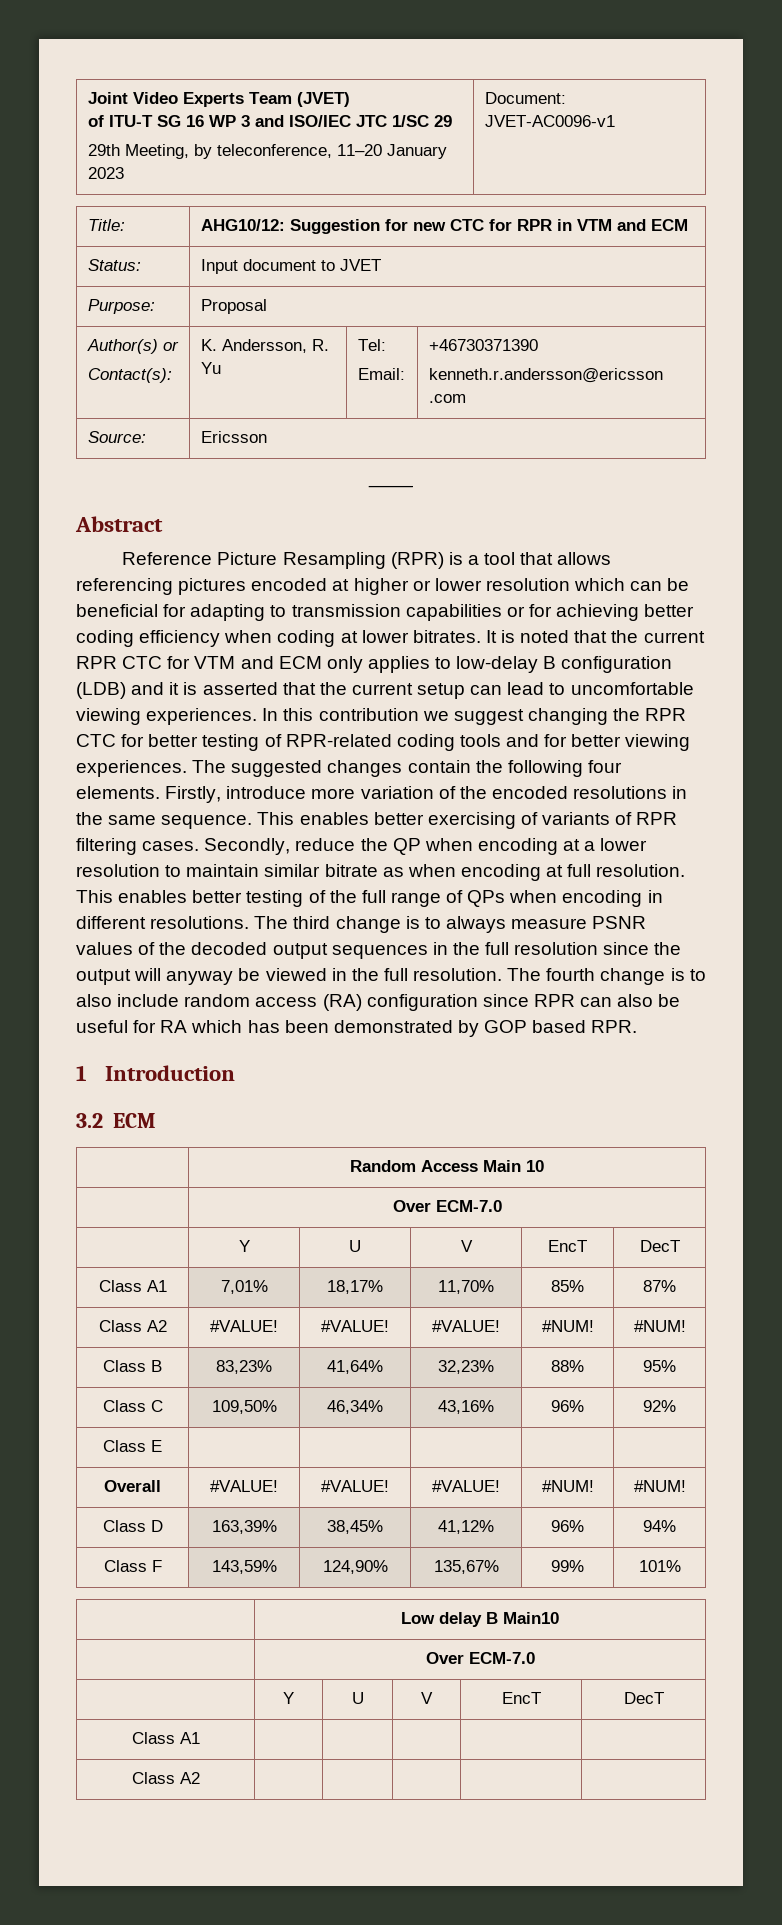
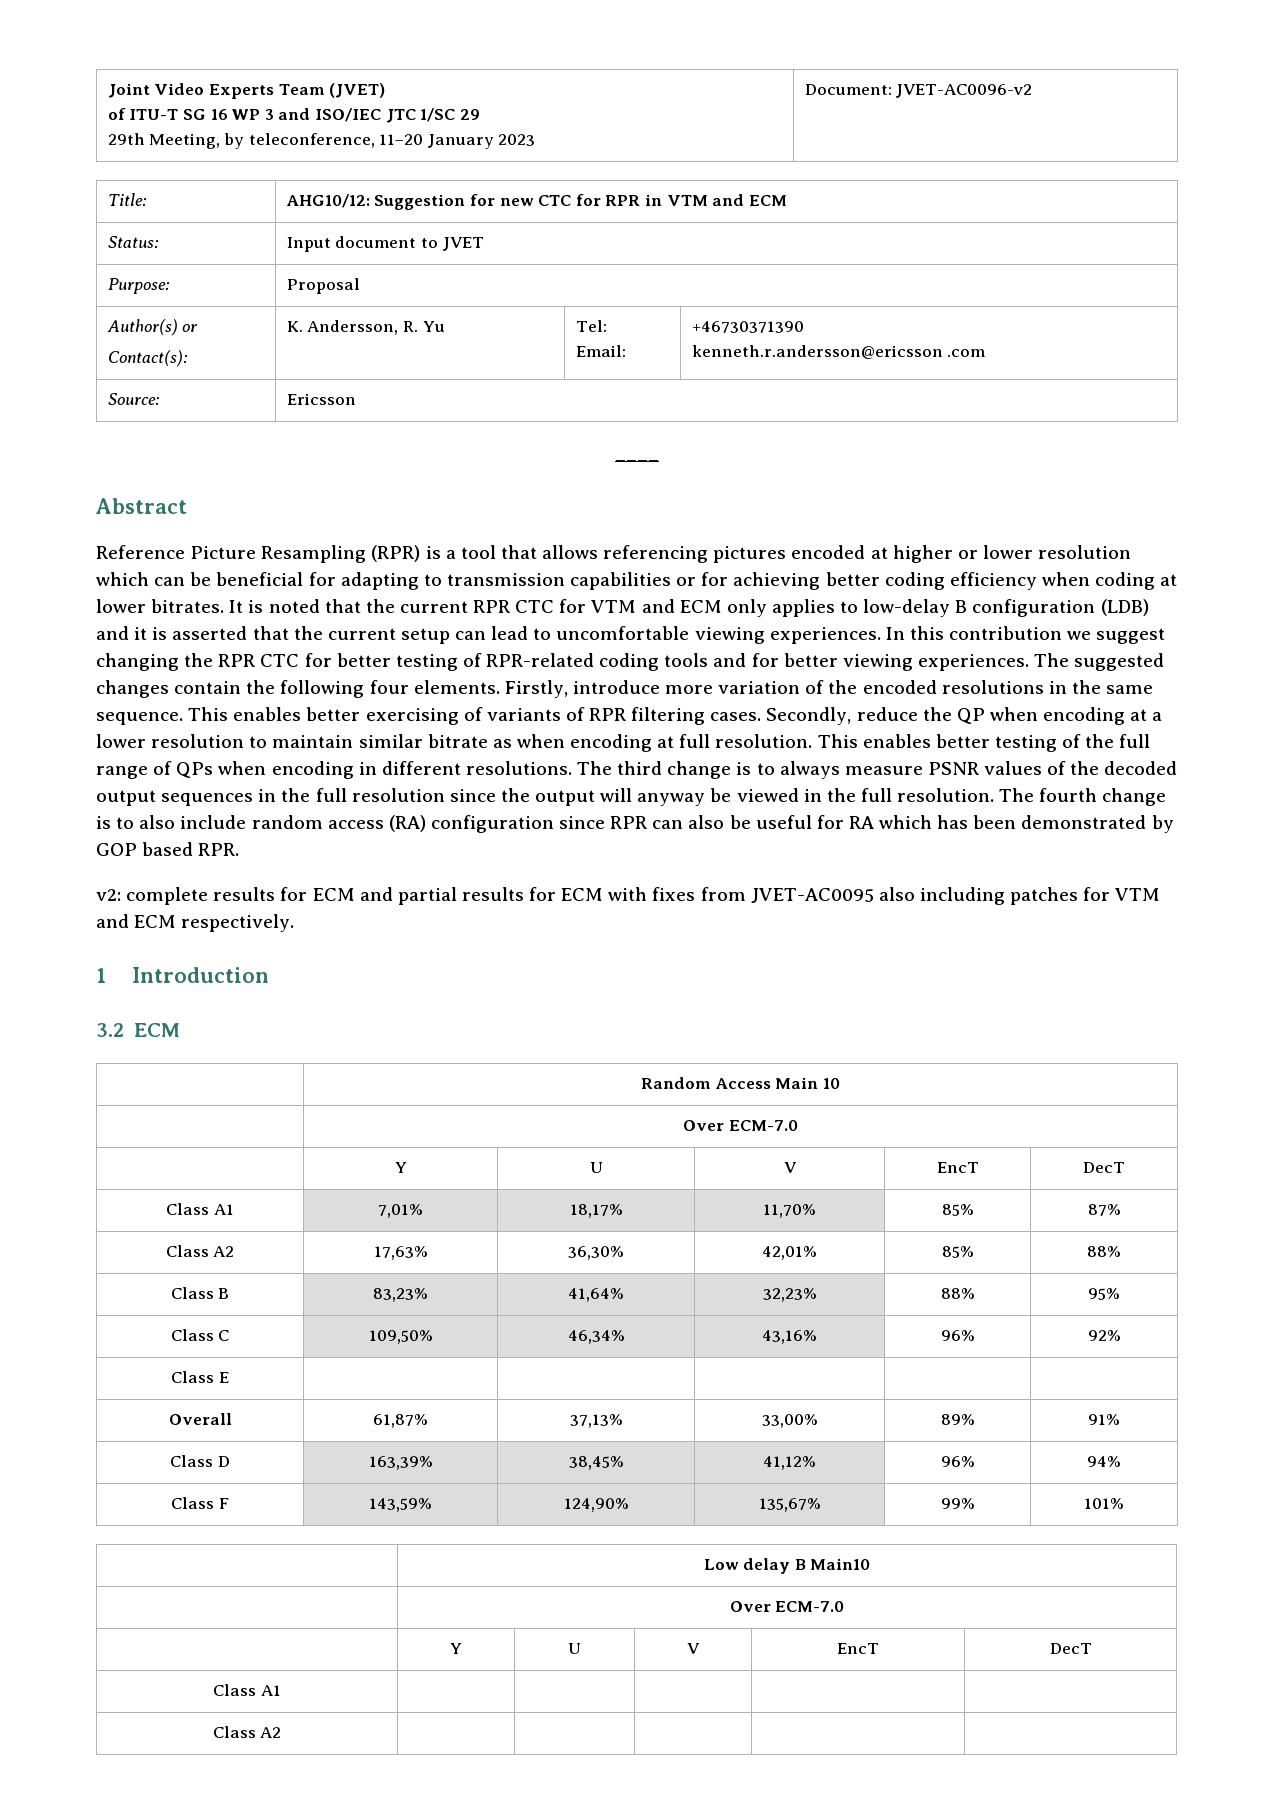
  Joint Video Experts Team (JVET)
  of ITU-T SG 16 WP 3 and ISO/IEC JTC 1/SC 29
- 29th Meeting, by teleconference, 11–20 January 2023 | Document: JVET-AC0096-v1
+ 29th Meeting, by teleconference, 11–20 January 2023 | Document: JVET-AC0096-v2
+ v2: complete results for ECM and partial results for ECM with fixes from JVET-AC0095 also including patches for VTM and ECM respectively.
- Class A2 | #VALUE! | #VALUE! | #VALUE! | #NUM! | #NUM!
+ Class A2 | 17,63% | 36,30% | 42,01% | 85% | 88%
- Overall | #VALUE! | #VALUE! | #VALUE! | #NUM! | #NUM!
+ Overall | 61,87% | 37,13% | 33,00% | 89% | 91%

